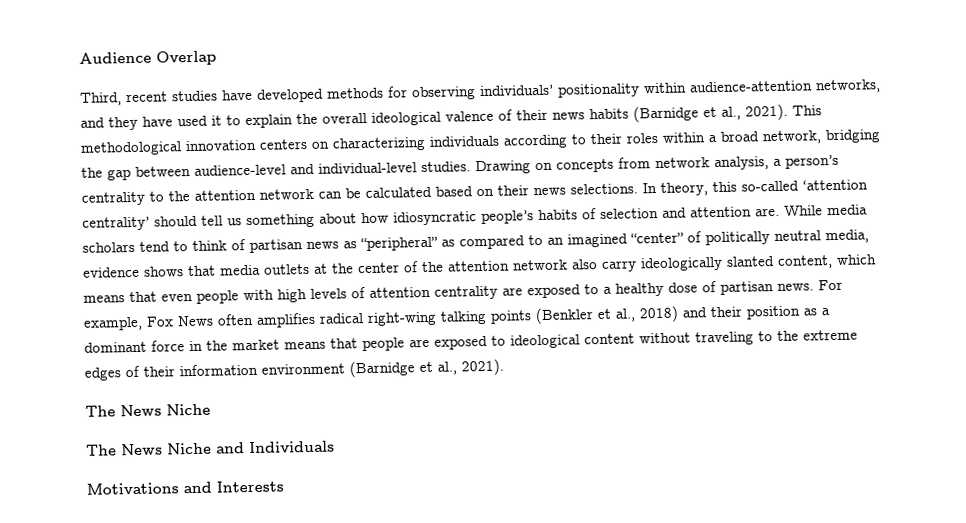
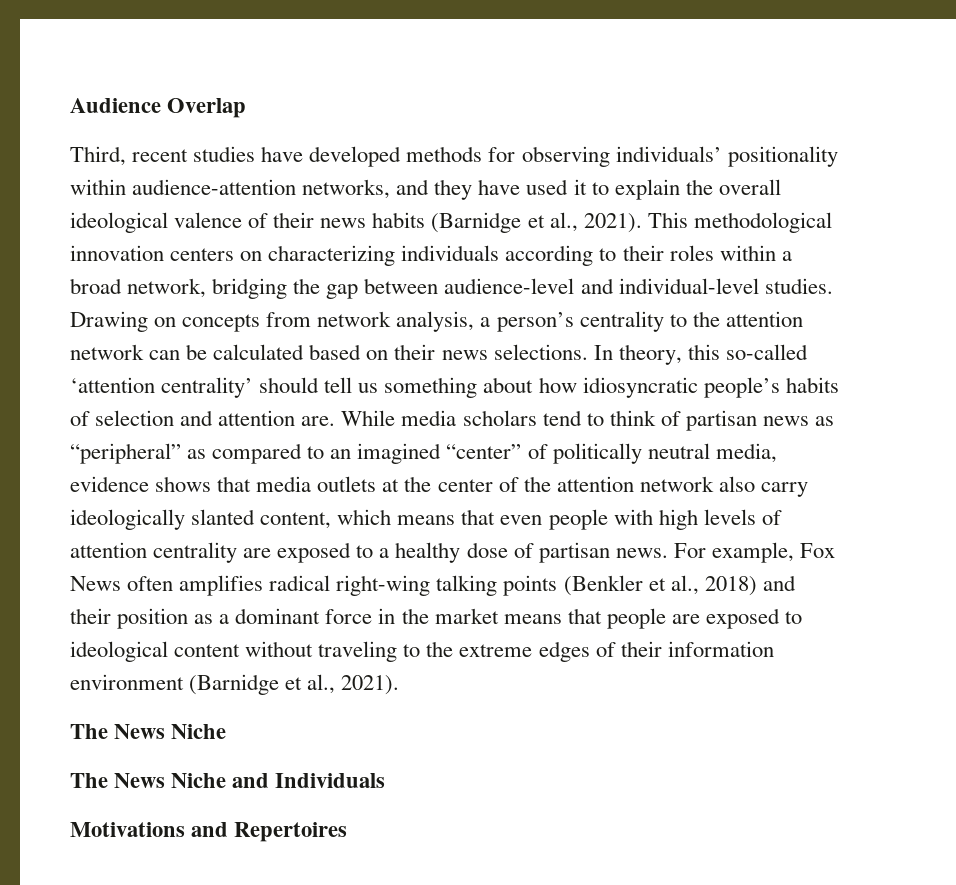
- Motivations and Interests
+ Motivations and Repertoires

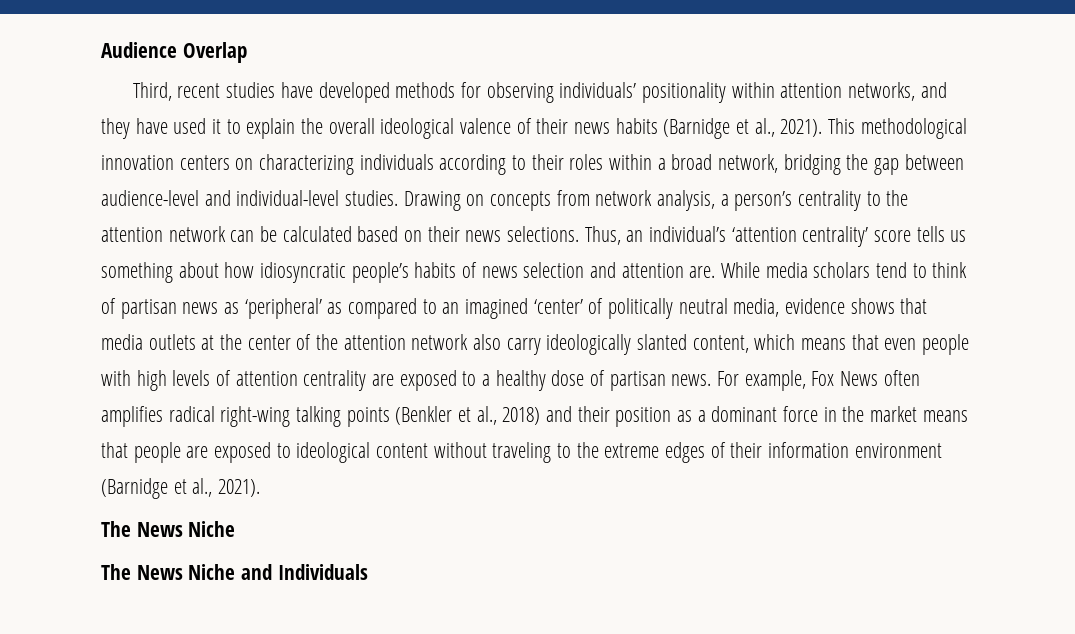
- Third, recent studies have developed methods for observing individuals’ positionality within audience-attention networks, and they have used it to explain the overall ideological valence of their news habits (Barnidge et al., 2021).
+ Third, recent studies have developed methods for observing individuals’ positionality within attention networks, and they have used it to explain the overall ideological valence of their news habits (Barnidge et al., 2021).
- In theory, this so-called ‘attention centrality’ should tell us something about how idiosyncratic people’s habits of selection and attention are.
+ Thus, an individual’s ‘attention centrality’ score tells us something about how idiosyncratic people’s habits of news selection and attention are.
- While media scholars tend to think of partisan news as “peripheral” as compared to an imagined “center” of politically neutral media, evidence shows that media outlets at the center of the attention network also carry ideologically slanted content, which means that even people with high levels of attention centrality are exposed to a healthy dose of partisan news.
+ While media scholars tend to think of partisan news as ‘peripheral’ as compared to an imagined ‘center’ of politically neutral media, evidence shows that media outlets at the center of the attention network also carry ideologically slanted content, which means that even people with high levels of attention centrality are exposed to a healthy dose of partisan news.
- Motivations and Repertoires

